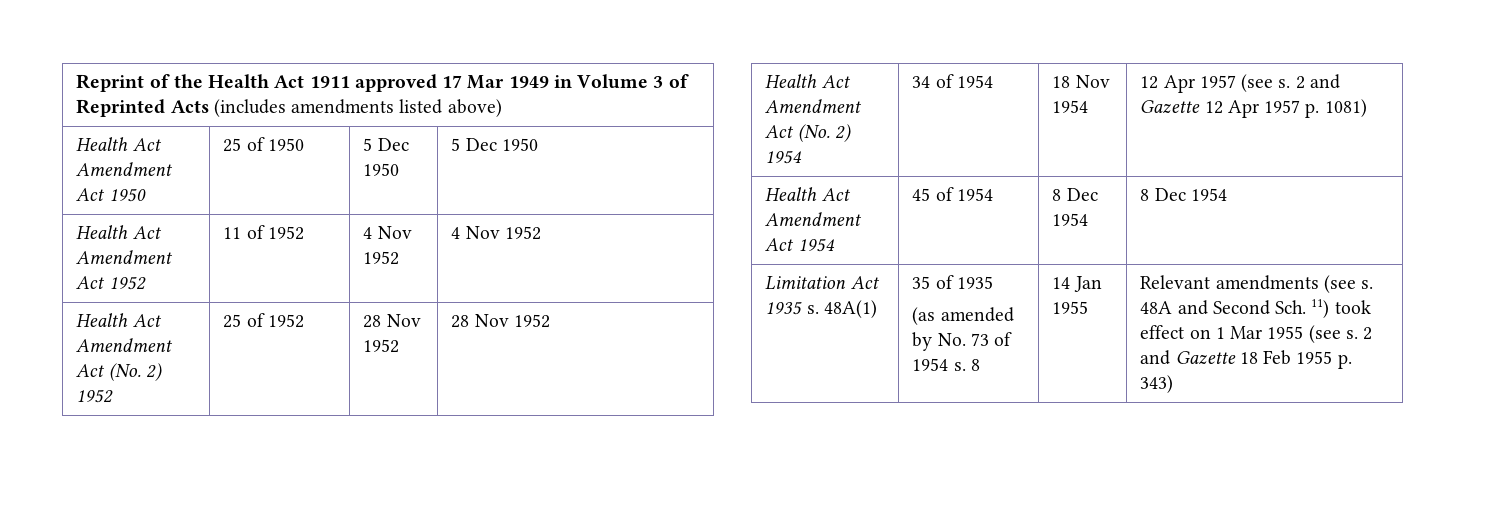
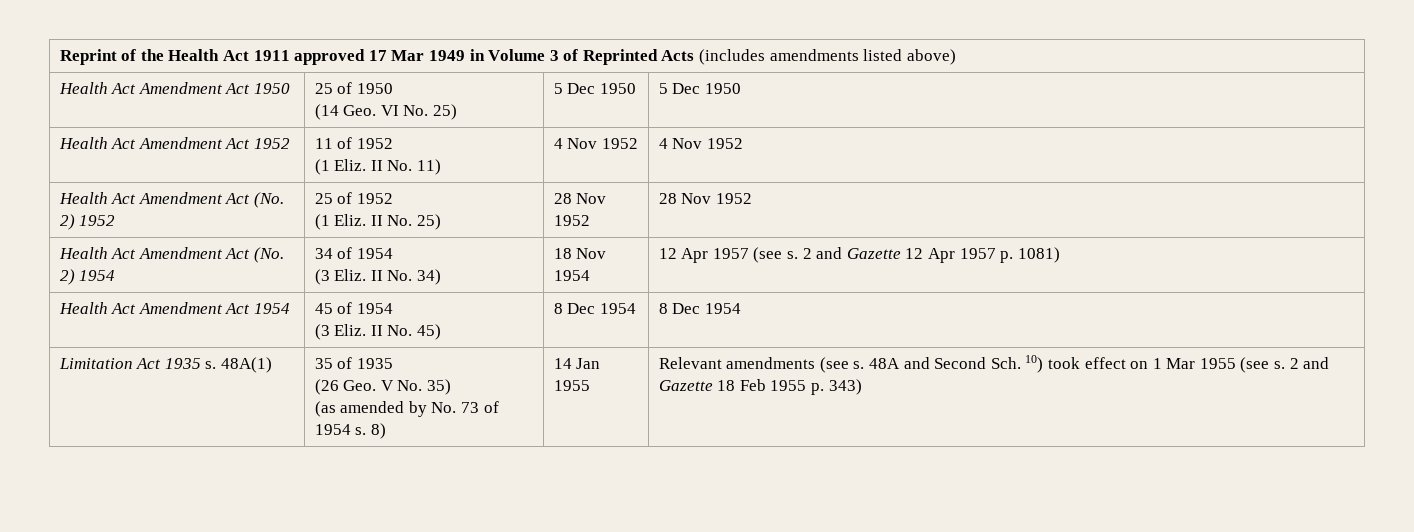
- Health Act Amendment Act 1950 | 25 of 1950 | 5 Dec 1950 | 5 Dec 1950
+ Health Act Amendment Act 1950 | 25 of 1950
+ (14 Geo. VI No. 25) | 5 Dec 1950 | 5 Dec 1950
- Health Act Amendment Act 1952 | 11 of 1952 | 4 Nov 1952 | 4 Nov 1952
+ Health Act Amendment Act 1952 | 11 of 1952
+ (1 Eliz. II No. 11) | 4 Nov 1952 | 4 Nov 1952
- Health Act Amendment Act (No. 2) 1952 | 25 of 1952 | 28 Nov 1952 | 28 Nov 1952
+ Health Act Amendment Act (No. 2) 1952 | 25 of 1952
+ (1 Eliz. II No. 25) | 28 Nov 1952 | 28 Nov 1952
- Health Act Amendment Act (No. 2) 1954 | 34 of 1954 | 18 Nov 1954 | 12 Apr 1957 (see s. 2 and Gazette 12 Apr 1957 p. 1081)
+ Health Act Amendment Act (No. 2) 1954 | 34 of 1954
+ (3 Eliz. II No. 34) | 18 Nov 1954 | 12 Apr 1957 (see s. 2 and Gazette 12 Apr 1957 p. 1081)
- Health Act Amendment Act 1954 | 45 of 1954 | 8 Dec 1954 | 8 Dec 1954
+ Health Act Amendment Act 1954 | 45 of 1954
+ (3 Eliz. II No. 45) | 8 Dec 1954 | 8 Dec 1954
+ (26 Geo. V No. 35)
- (as amended by No. 73 of 1954 s. 8
+ (as amended by No. 73 of 1954 s. 8)
- 48A and Second Sch. 11) took effect on 1 Mar 1955 (see s.
+ 48A and Second Sch. 10) took effect on 1 Mar 1955 (see s.

